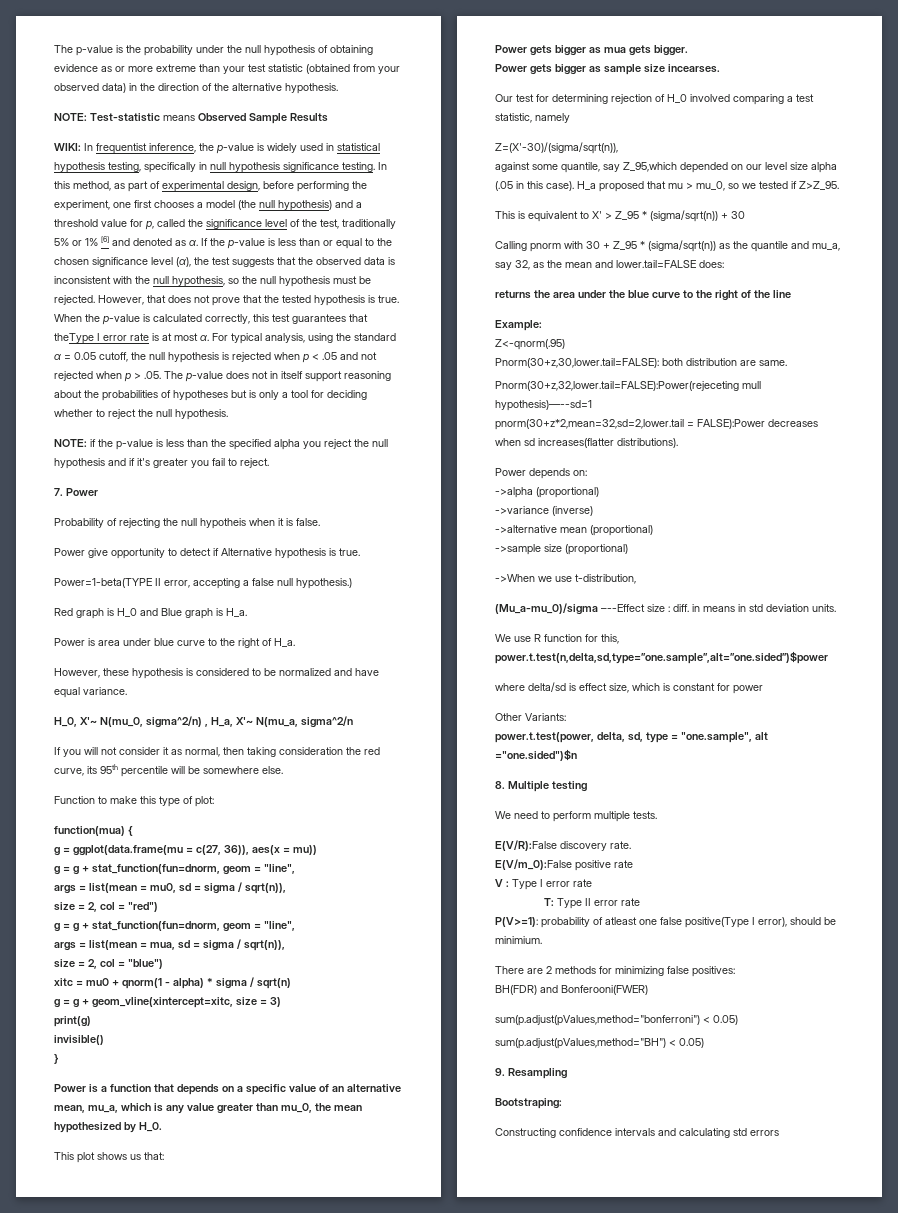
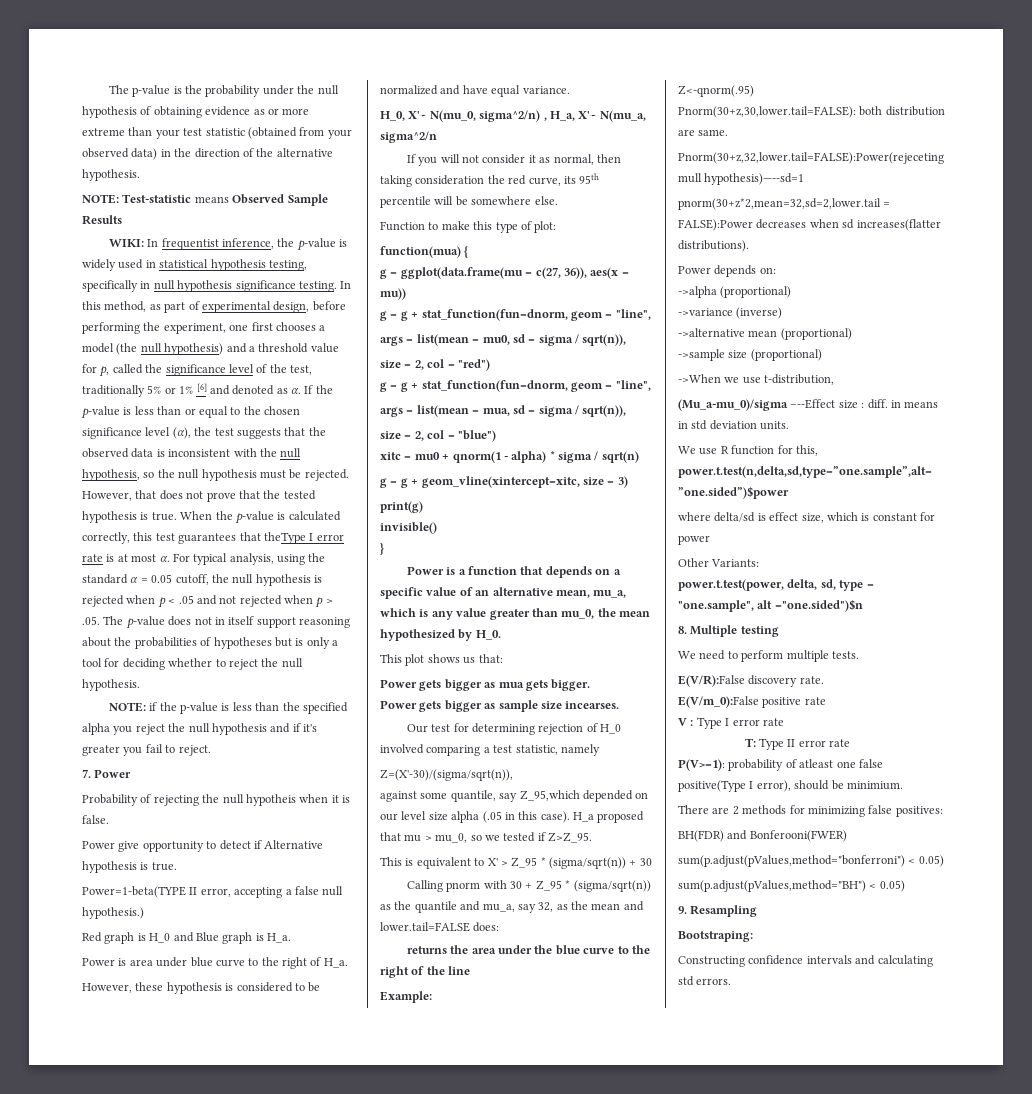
- Constructing confidence intervals and calculating std errors
+ Constructing confidence intervals and calculating std errors.

